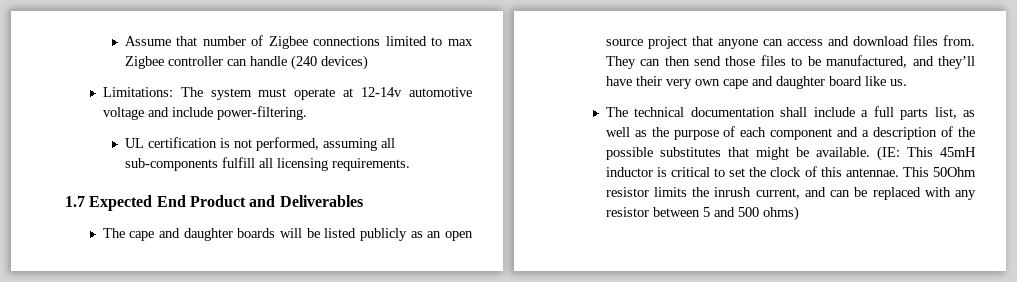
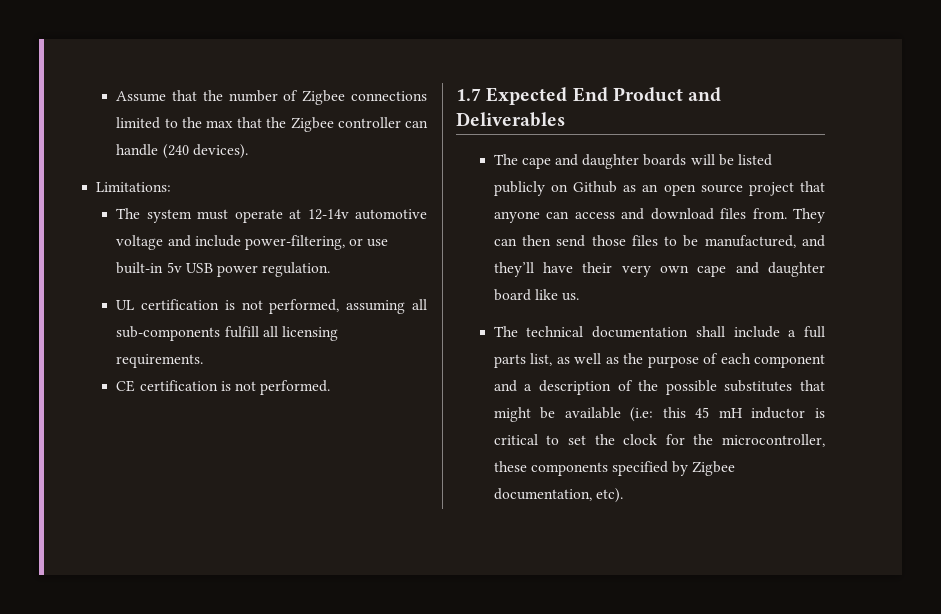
- Assume that number of Zigbee connections limited to max Zigbee controller can handle (240 devices)
+ Assume that the number of Zigbee connections limited to the max that the Zigbee controller can handle (240 devices).
- Limitations: The system must operate at 12-14v automotive voltage and include power-filtering.
+ Limitations:
+ The system must operate at 12-14v automotive voltage and include power-filtering, or use built-in 5v USB power regulation.
+ CE certification is not performed.
- The cape and daughter boards will be listed publicly as an open source project that anyone can access and download files from.
+ The cape and daughter boards will be listed publicly on Github as an open source project that anyone can access and download files from.
- The technical documentation shall include a full parts list, as well as the purpose of each component and a description of the possible substitutes that might be available. (IE: This 45mH inductor is critical to set the clock of this antennae. This 50Ohm resistor limits the inrush current, and can be replaced with any resistor between 5 and 500 ohms)
+ The technical documentation shall include a full parts list, as well as the purpose of each component and a description of the possible substitutes that might be available (i.e: this 45 mH inductor is critical to set the clock for the microcontroller, these components specified by Zigbee documentation, etc).

